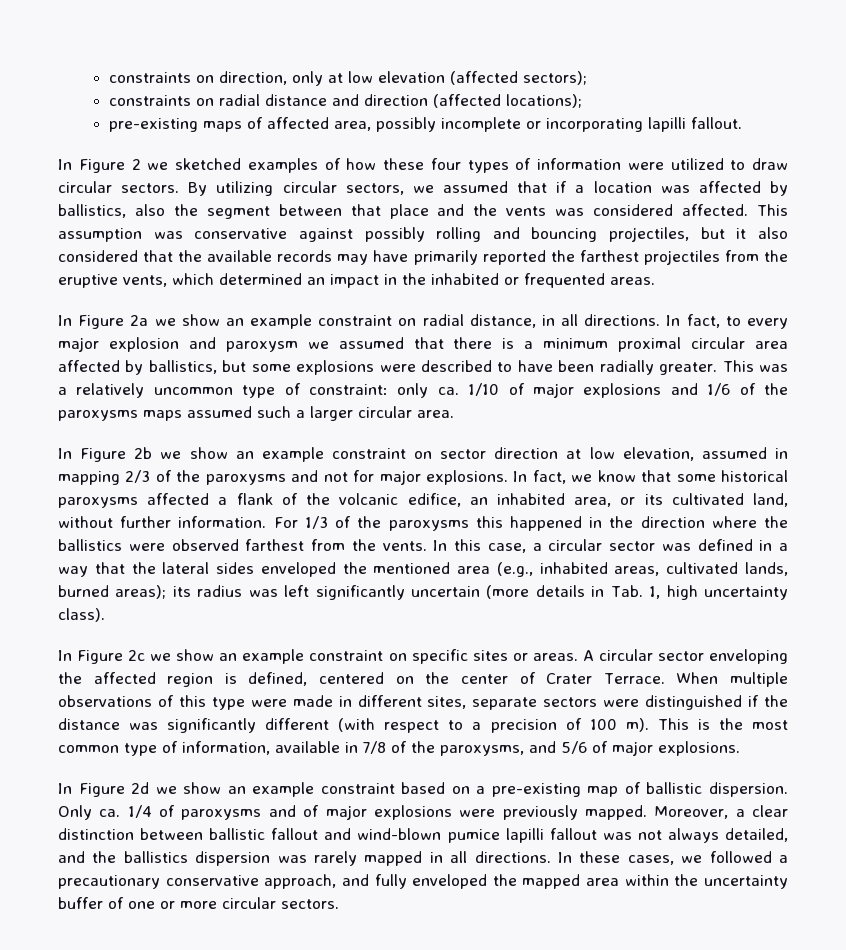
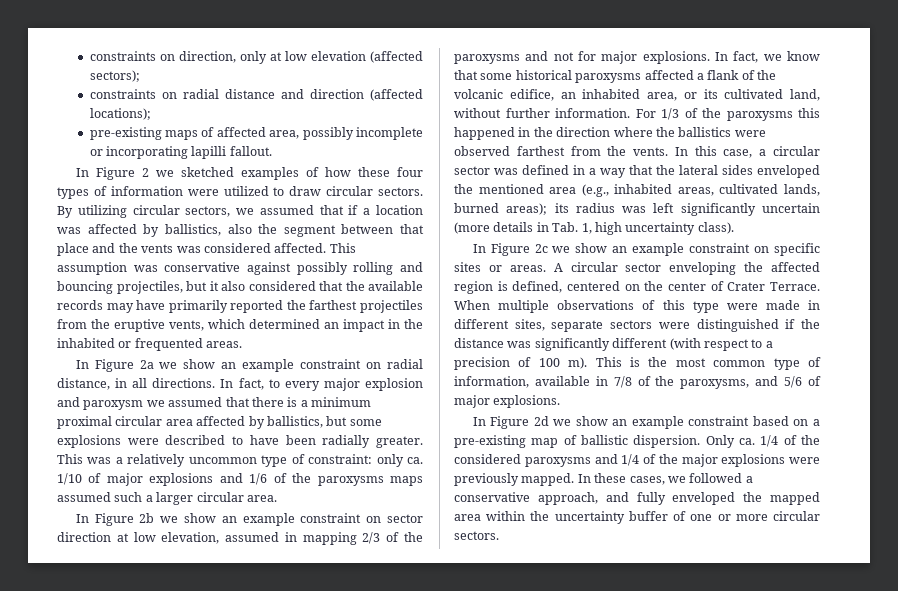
- Only ca. 1/4 of paroxysms and of major explosions were previously mapped.
+ Only ca. 1/4 of the considered paroxysms and 1/4 of the major explosions were previously mapped.
- Moreover, a clear distinction between ballistic fallout and wind-blown pumice lapilli fallout was not always detailed, and the ballistics dispersion was rarely mapped in all directions.
- In these cases, we followed a precautionary conservative approach, and fully enveloped the mapped area within the uncertainty buffer of one or more circular sectors.
+ In these cases, we followed a conservative approach, and fully enveloped the mapped area within the uncertainty buffer of one or more circular sectors.

